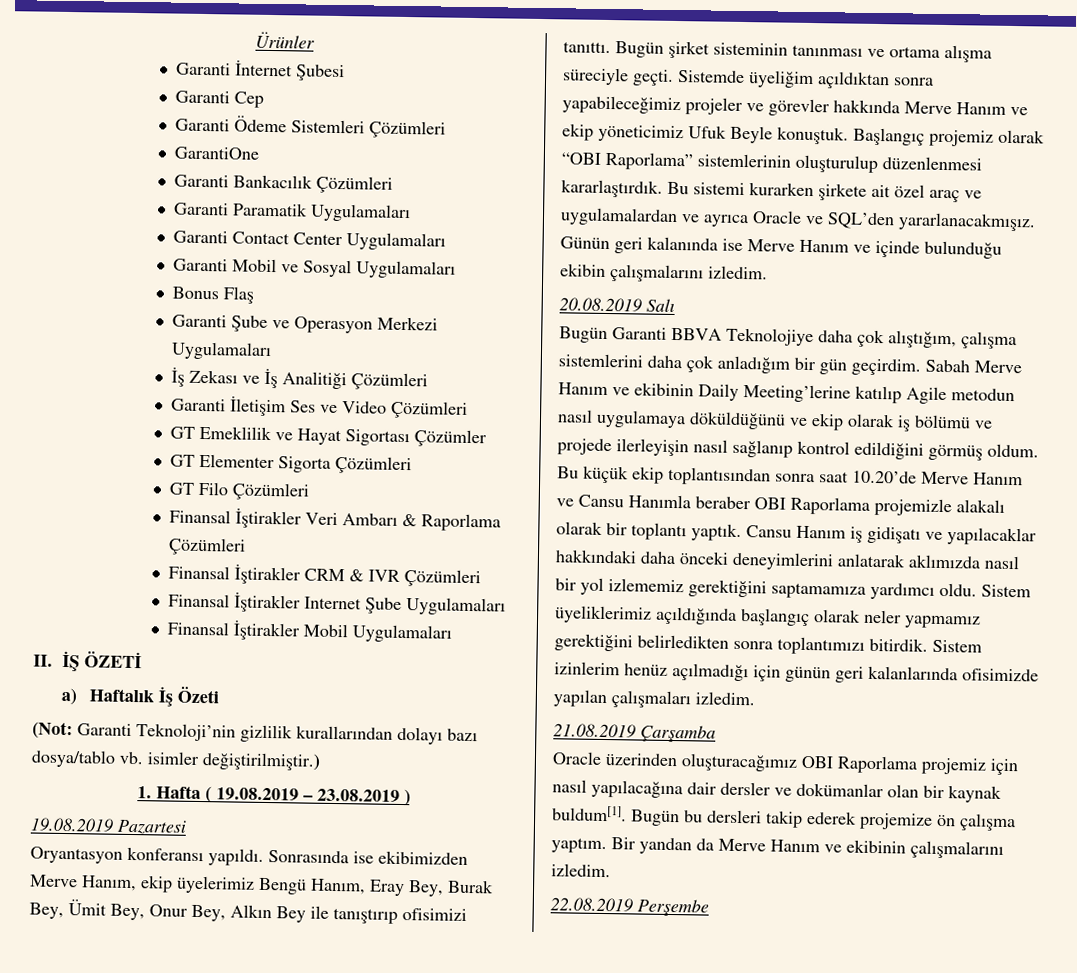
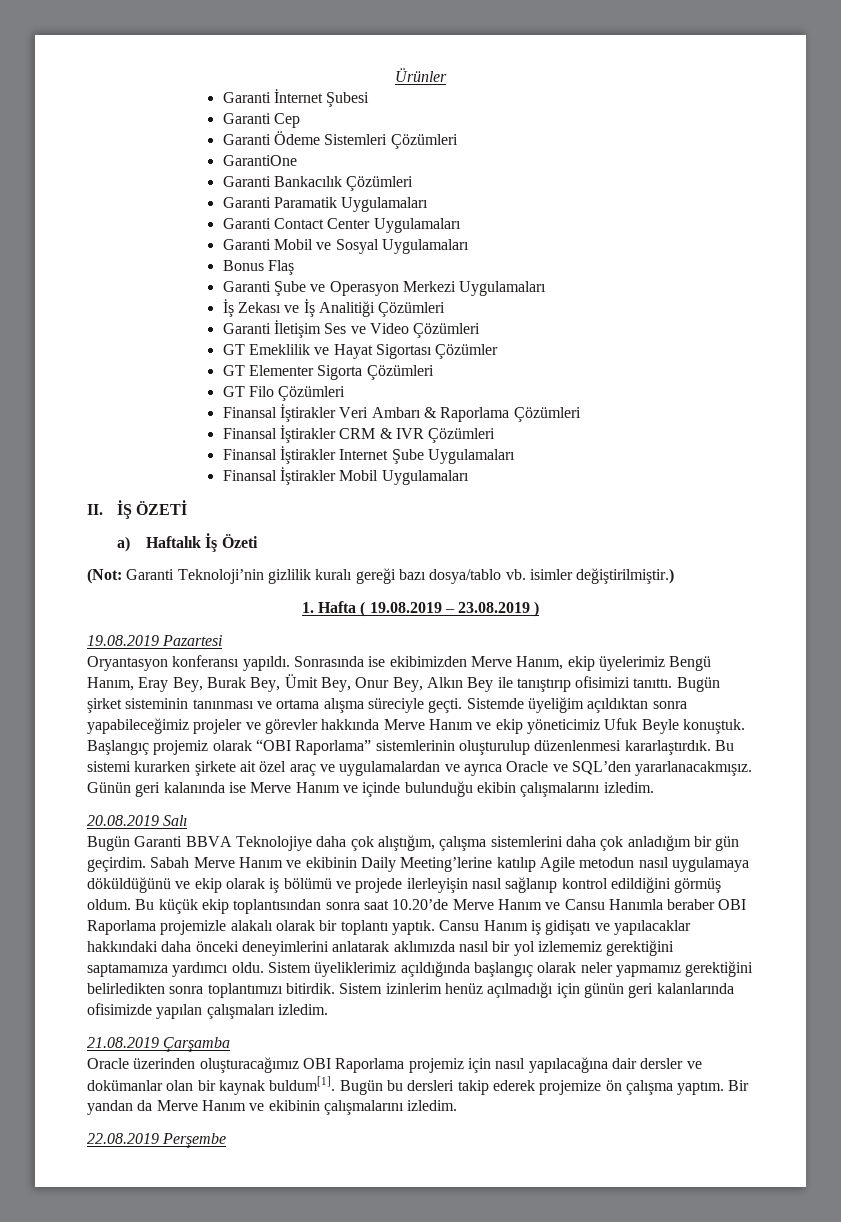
- (Not: Garanti Teknoloji’nin gizlilik kurallarından dolayı bazı dosya/tablo vb. isimler değiştirilmiştir.)
+ (Not: Garanti Teknoloji’nin gizlilik kuralı gereği bazı dosya/tablo vb. isimler değiştirilmiştir.)

